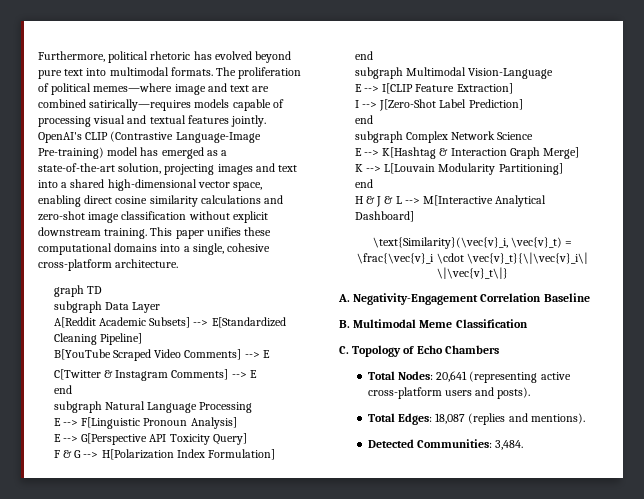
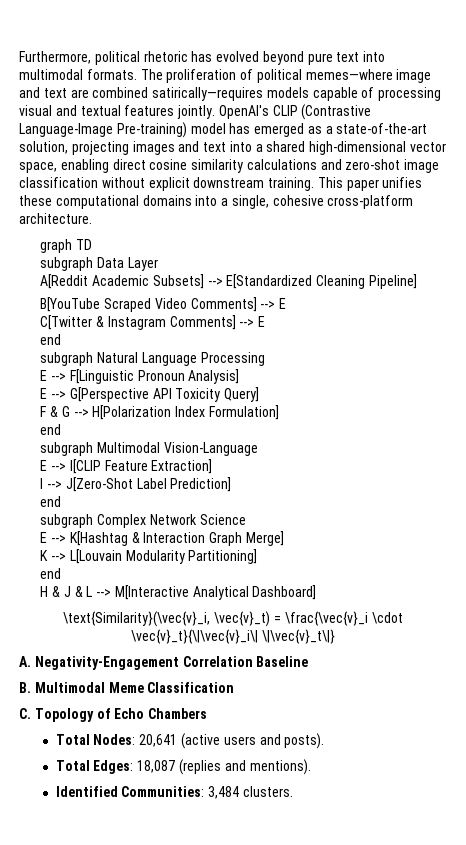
- Total Nodes: 20,641 (representing active cross-platform users and posts).
+ Total Nodes: 20,641 (active users and posts).
- Detected Communities: 3,484.
+ Identified Communities: 3,484 clusters.

